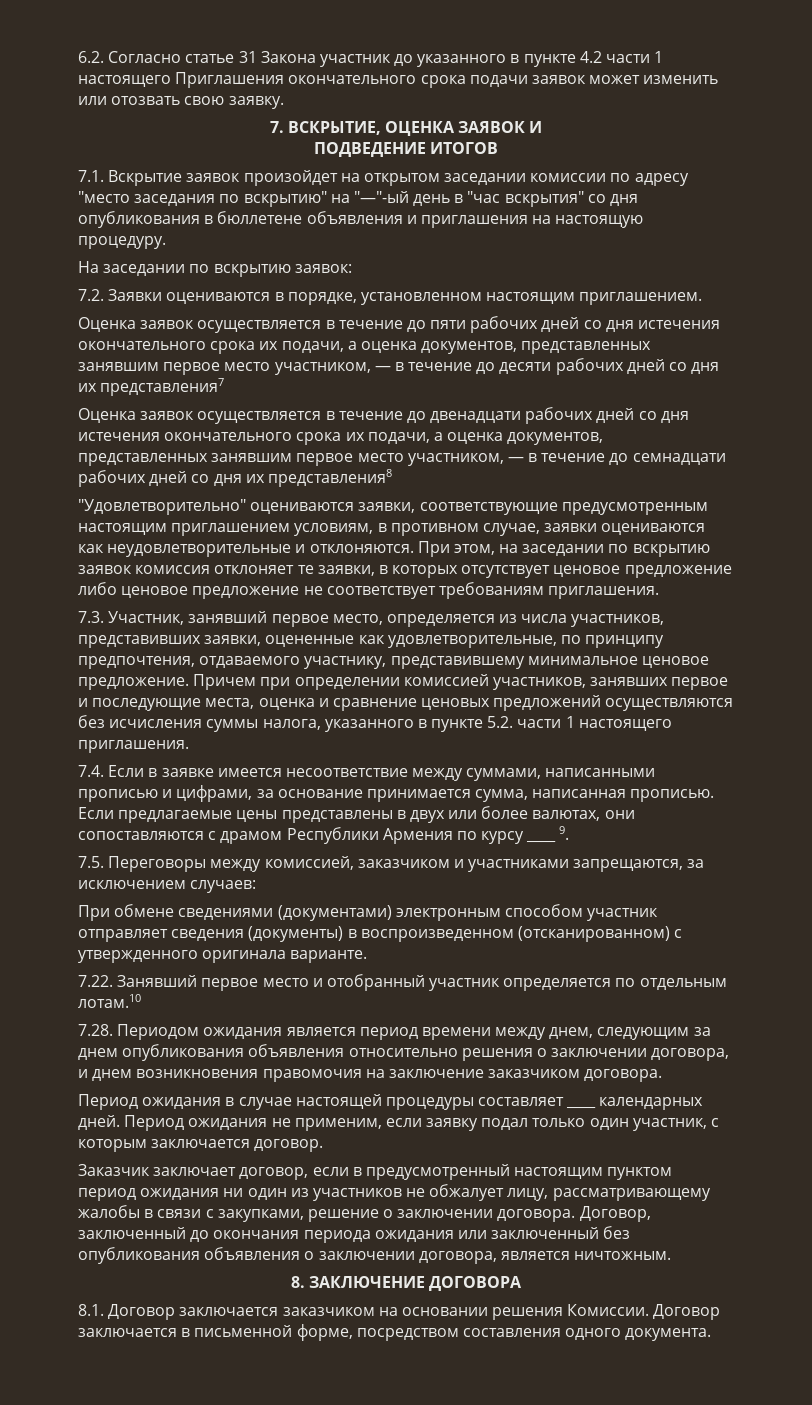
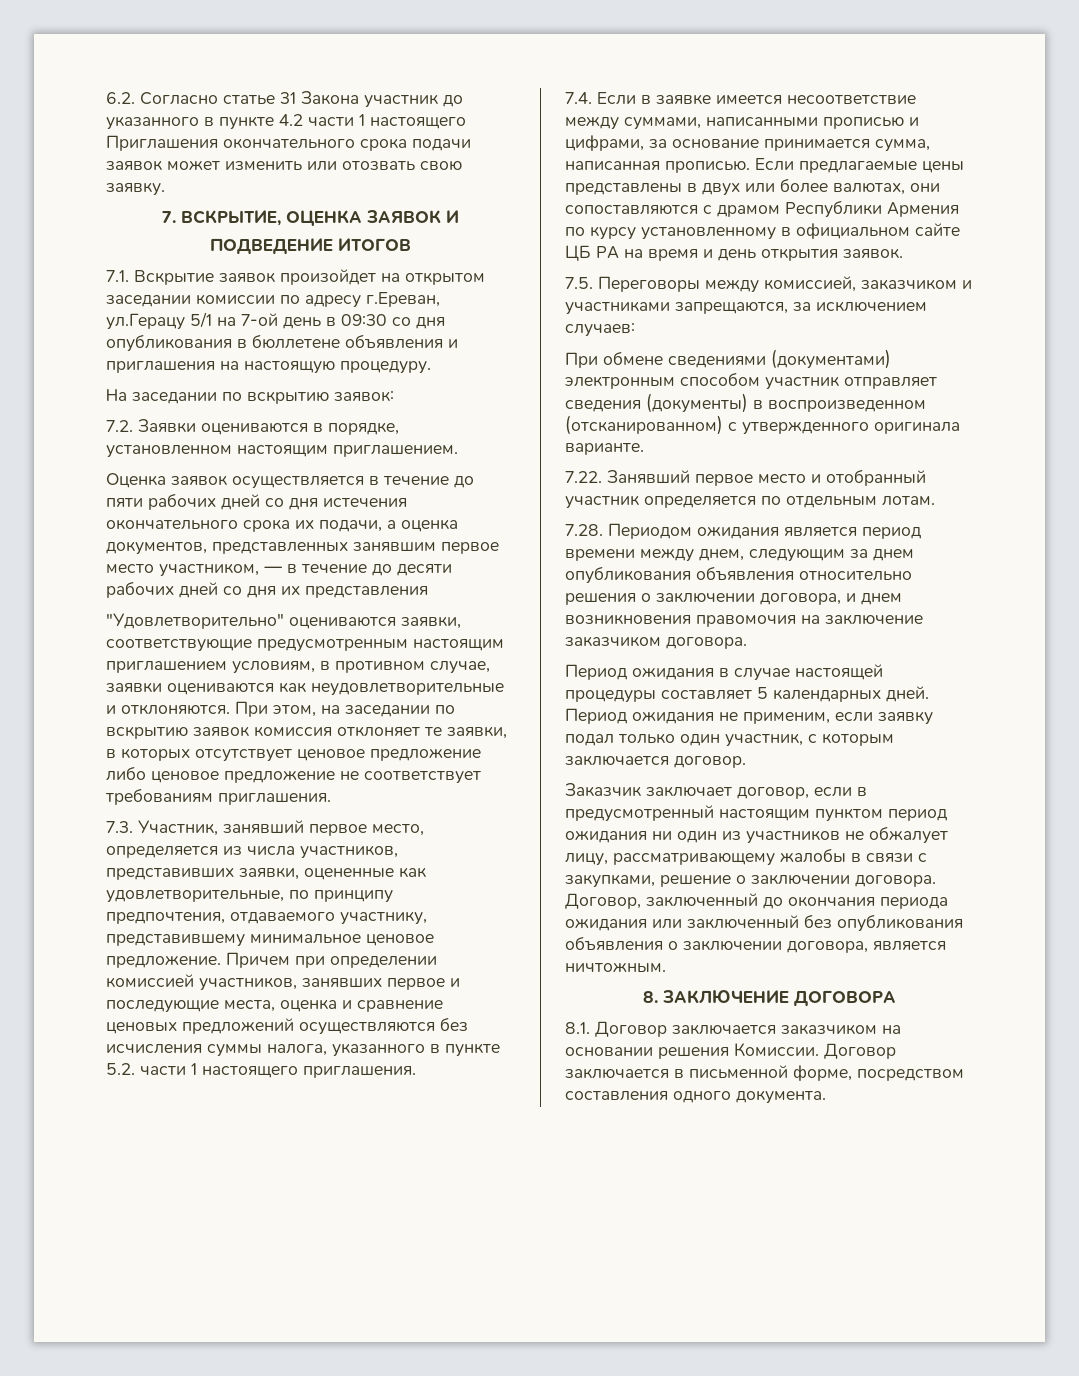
- 7.1. Вскрытие заявок произойдет на открытом заседании комиссии по адресу "место заседания по вскрытию" на "—"-ый день в "час вскрытия" со дня опубликования в бюллетене объявления и приглашения на настоящую процедуру.
+ 7.1. Вскрытие заявок произойдет на открытом заседании комиссии по адресу г.Ереван, ул.Герацу 5/1 на 7-ой день в 09:30 со дня опубликования в бюллетене объявления и приглашения на настоящую процедуру.
- Оценка заявок осуществляется в течение до пяти рабочих дней со дня истечения окончательного срока их подачи, а оценка документов, представленных занявшим первое место участником, — в течение до десяти рабочих дней со дня их представления7
- Оценка заявок осуществляется в течение до двенадцати рабочих дней со дня истечения окончательного срока их подачи, а оценка документов, представленных занявшим первое место участником, — в течение до семнадцати рабочих дней со дня их представления8
+ Оценка заявок осуществляется в течение до пяти рабочих дней со дня истечения окончательного срока их подачи, а оценка документов, представленных занявшим первое место участником, — в течение до десяти рабочих дней со дня их представления
- Если предлагаемые цены представлены в двух или более валютах, они сопоставляются с драмом Республики Армения по курсу ____ 9.
+ Если предлагаемые цены представлены в двух или более валютах, они сопоставляются с драмом Республики Армения по курсу установленному в официальном сайте ЦБ РА на время и день открытия заявок.
- 7.22. Занявший первое место и отобранный участник определяется по отдельным лотам.10
+ 7.22. Занявший первое место и отобранный участник определяется по отдельным лотам.
- Период ожидания в случае настоящей процедуры составляет ____ календарных дней.
+ Период ожидания в случае настоящей процедуры составляет 5 календарных дней.

